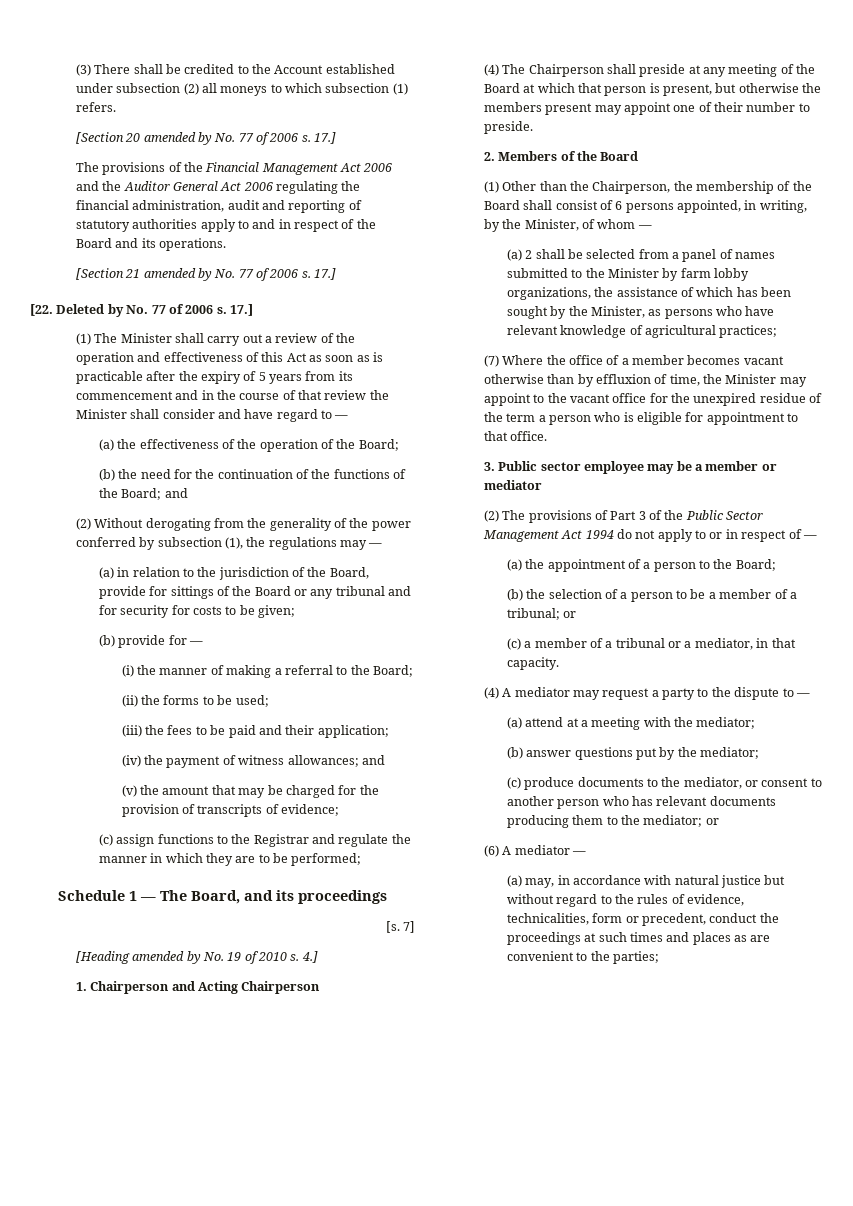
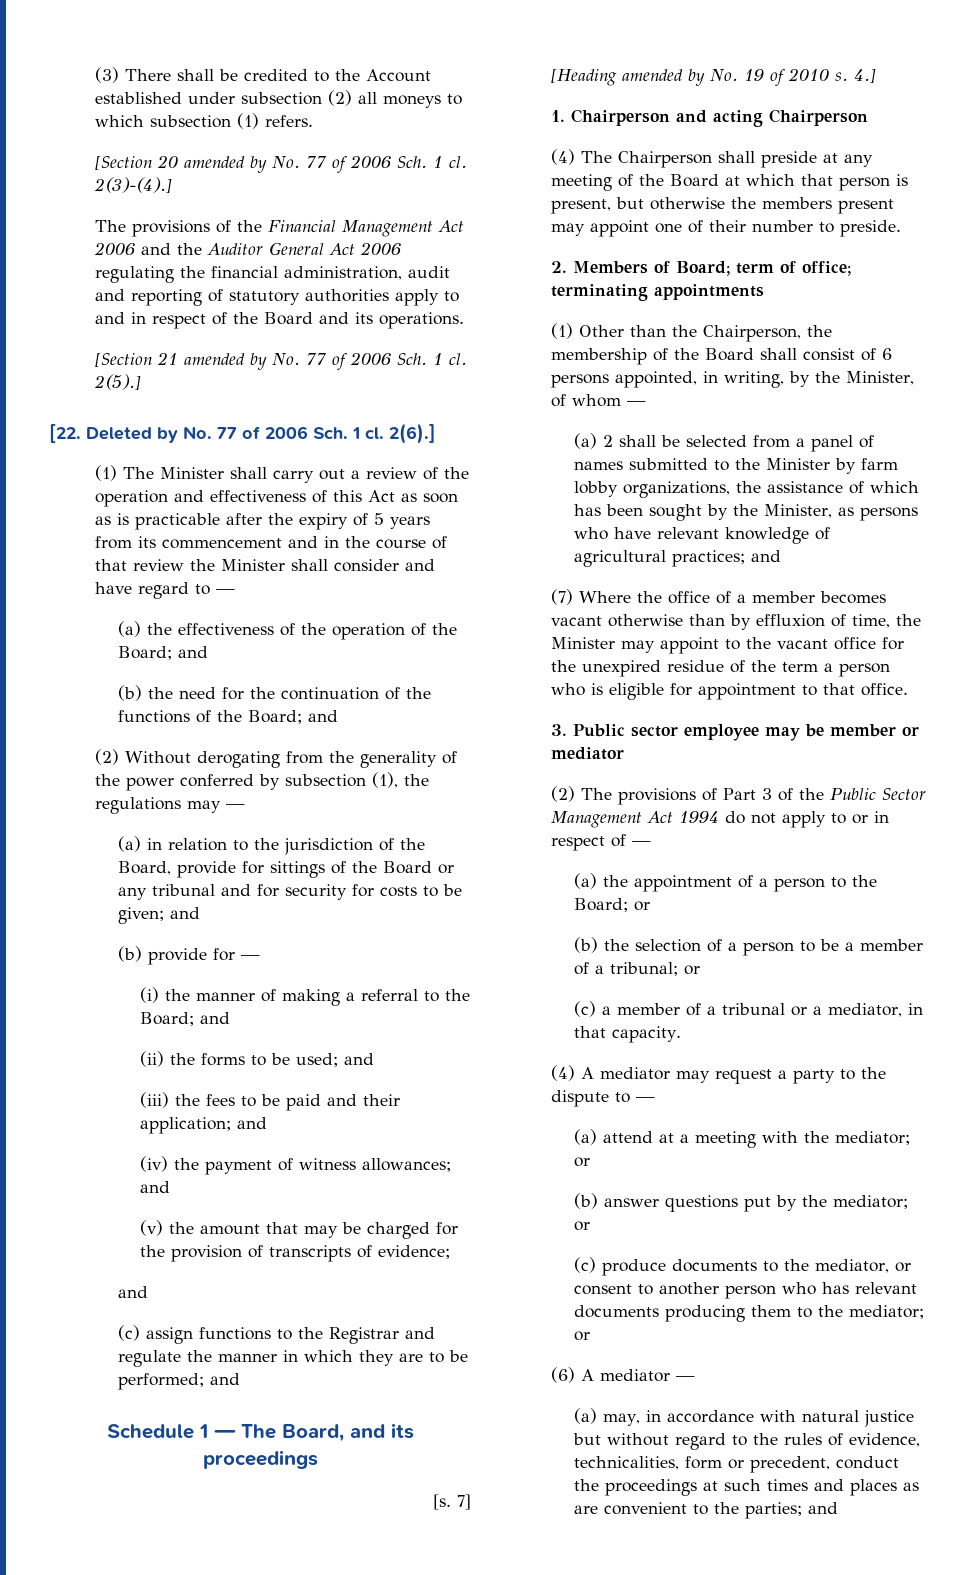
- [Section 20 amended by No. 77 of 2006 s. 17.]
+ [Section 20 amended by No. 77 of 2006 Sch. 1 cl. 2(3)-(4).]
- [Section 21 amended by No. 77 of 2006 s. 17.]
+ [Section 21 amended by No. 77 of 2006 Sch. 1 cl. 2(5).]
- [22. Deleted by No. 77 of 2006 s. 17.]
+ [22. Deleted by No. 77 of 2006 Sch. 1 cl. 2(6).]
- (a) the effectiveness of the operation of the Board;
+ (a) the effectiveness of the operation of the Board; and
- (a) in relation to the jurisdiction of the Board, provide for sittings of the Board or any tribunal and for security for costs to be given;
+ (a) in relation to the jurisdiction of the Board, provide for sittings of the Board or any tribunal and for security for costs to be given; and
- (i) the manner of making a referral to the Board;
+ (i) the manner of making a referral to the Board; and
- (ii) the forms to be used;
+ (ii) the forms to be used; and
- (iii) the fees to be paid and their application;
+ (iii) the fees to be paid and their application; and
  (v) the amount that may be charged for the provision of transcripts of evidence;
+ and
- (c) assign functions to the Registrar and regulate the manner in which they are to be performed;
+ (c) assign functions to the Registrar and regulate the manner in which they are to be performed; and
- 1. Chairperson and Acting Chairperson
+ 1. Chairperson and acting Chairperson
- 2. Members of the Board
+ 2. Members of Board; term of office; terminating appointments
- (a) 2 shall be selected from a panel of names submitted to the Minister by farm lobby organizations, the assistance of which has been sought by the Minister, as persons who have relevant knowledge of agricultural practices;
+ (a) 2 shall be selected from a panel of names submitted to the Minister by farm lobby organizations, the assistance of which has been sought by the Minister, as persons who have relevant knowledge of agricultural practices; and
- 3. Public sector employee may be a member or mediator
+ 3. Public sector employee may be member or mediator
- (a) the appointment of a person to the Board;
+ (a) the appointment of a person to the Board; or
- (a) attend at a meeting with the mediator;
+ (a) attend at a meeting with the mediator; or
- (b) answer questions put by the mediator;
+ (b) answer questions put by the mediator; or
- (a) may, in accordance with natural justice but without regard to the rules of evidence, technicalities, form or precedent, conduct the proceedings at such times and places as are convenient to the parties;
+ (a) may, in accordance with natural justice but without regard to the rules of evidence, technicalities, form or precedent, conduct the proceedings at such times and places as are convenient to the parties; and

